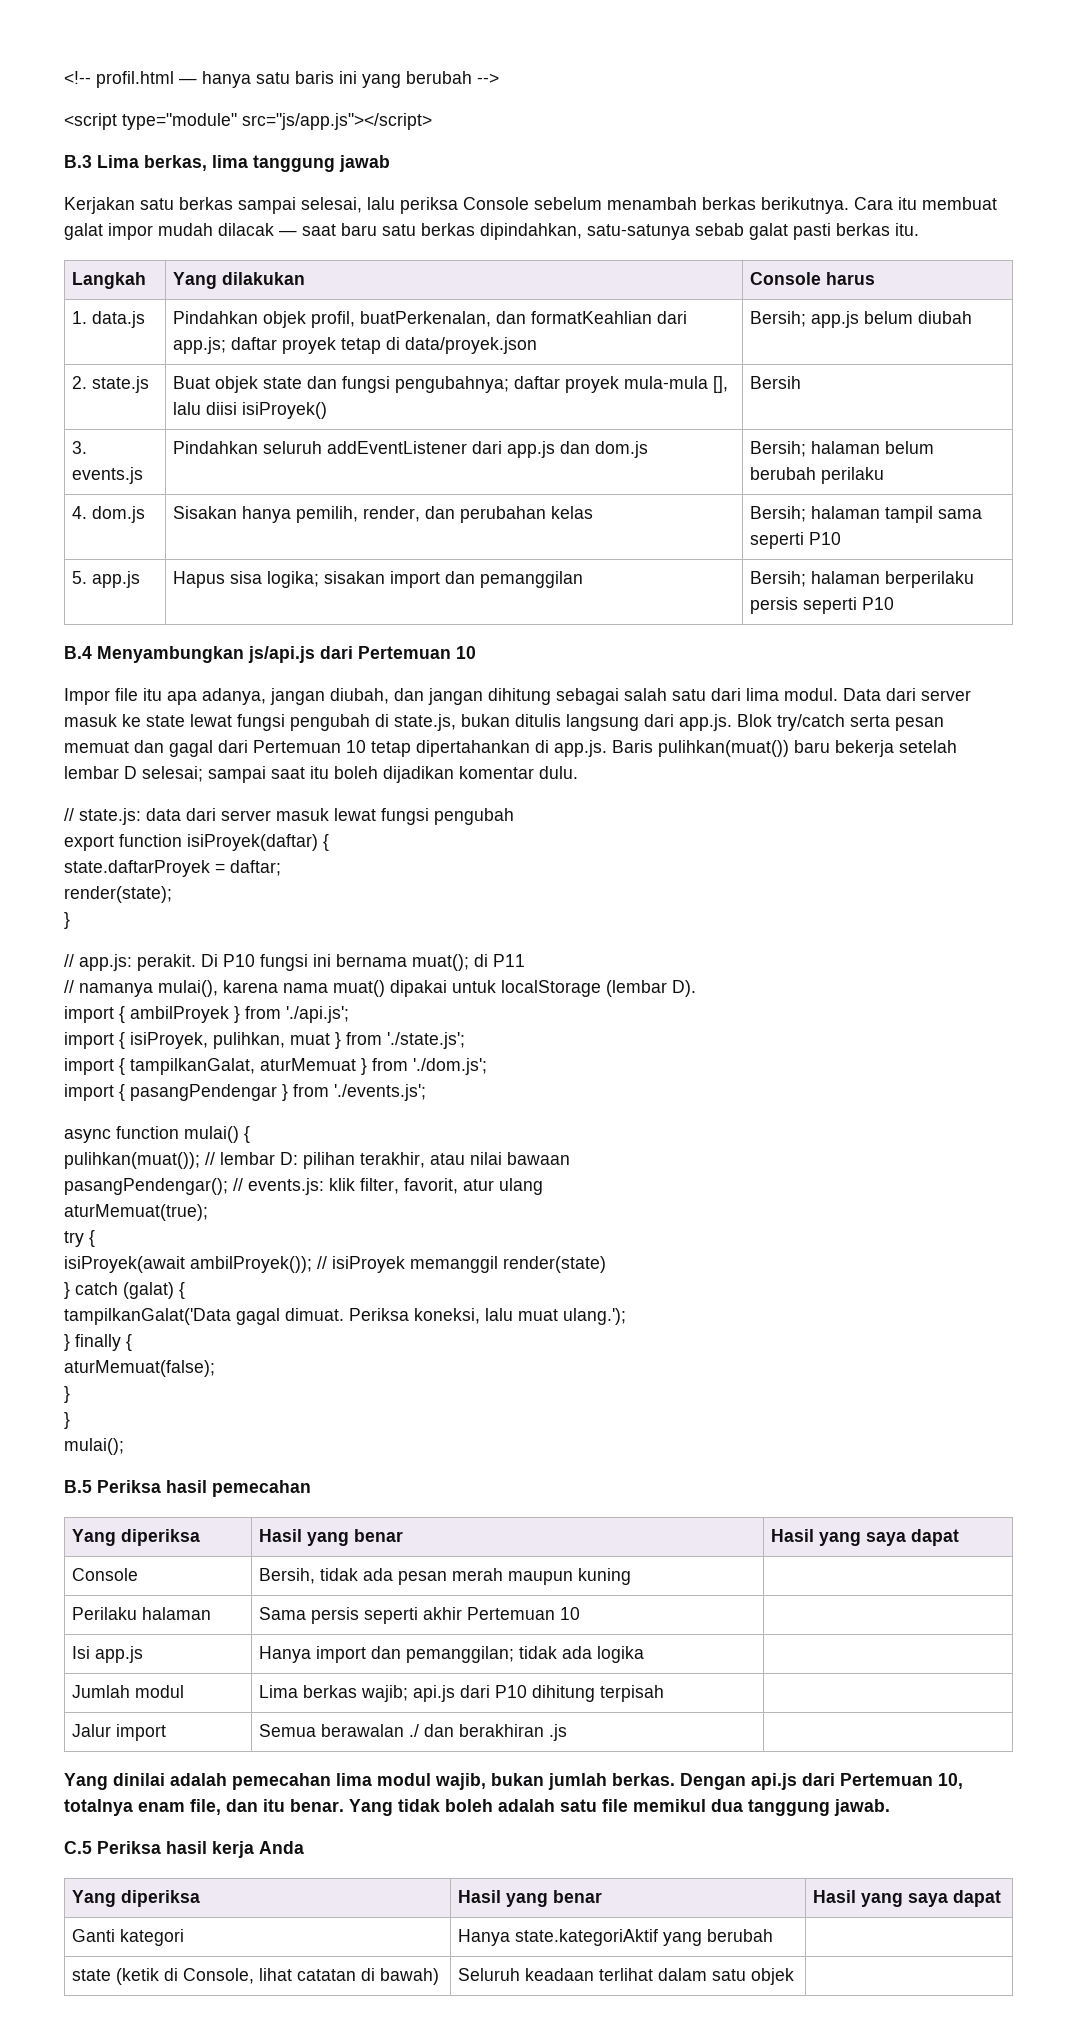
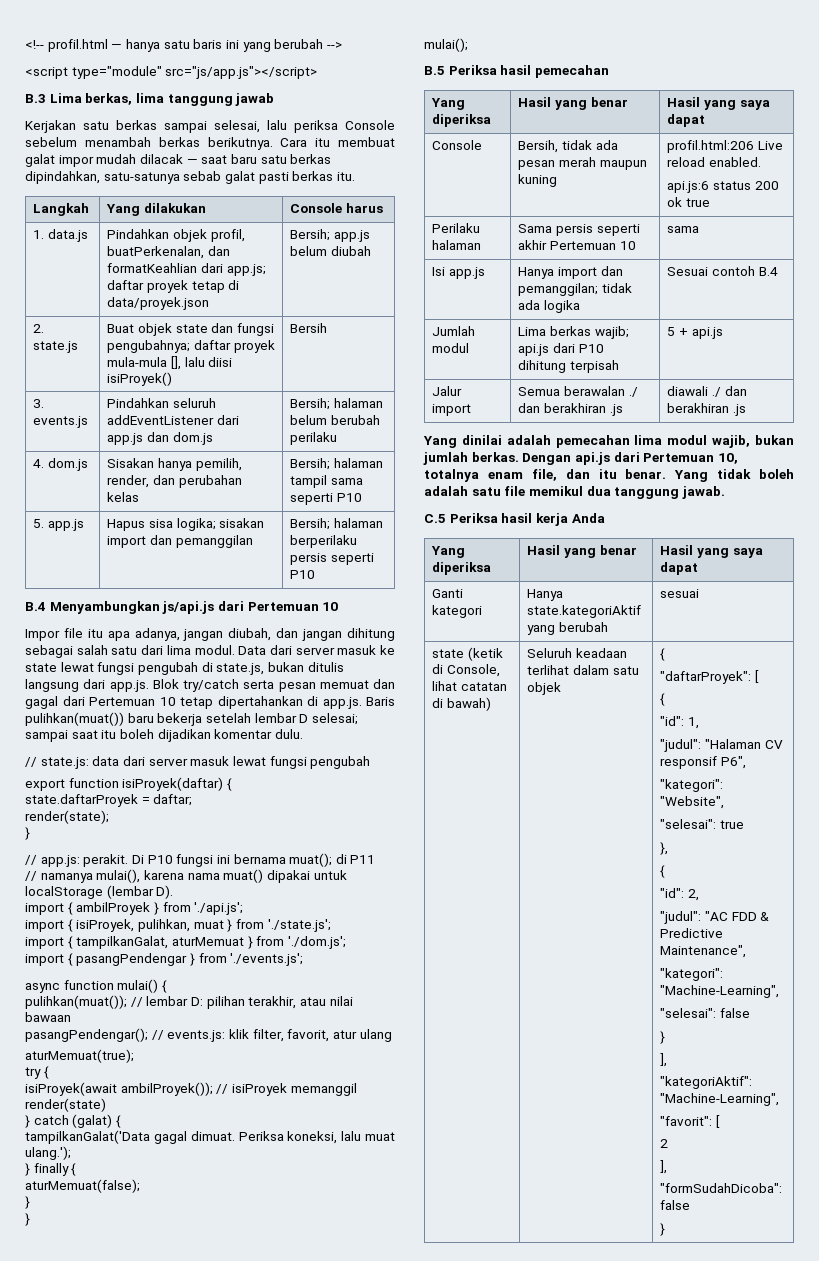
- Console | Bersih, tidak ada pesan merah maupun kuning |
+ Console | Bersih, tidak ada pesan merah maupun kuning | profil.html:206 Live reload enabled.
+ api.js:6 status 200 ok true
- Perilaku halaman | Sama persis seperti akhir Pertemuan 10 |
+ Perilaku halaman | Sama persis seperti akhir Pertemuan 10 | sama
- Isi app.js | Hanya import dan pemanggilan; tidak ada logika |
+ Isi app.js | Hanya import dan pemanggilan; tidak ada logika | Sesuai contoh B.4
- Jumlah modul | Lima berkas wajib; api.js dari P10 dihitung terpisah |
+ Jumlah modul | Lima berkas wajib; api.js dari P10 dihitung terpisah | 5 + api.js
- Jalur import | Semua berawalan ./ dan berakhiran .js |
+ Jalur import | Semua berawalan ./ dan berakhiran .js | diawali ./ dan berakhiran .js
- Ganti kategori | Hanya state.kategoriAktif yang berubah |
+ Ganti kategori | Hanya state.kategoriAktif yang berubah | sesuai
- Seluruh keadaan terlihat dalam satu objek
+ Seluruh keadaan terlihat dalam satu objek | {
+ "daftarProyek": [
+ {
+ "id": 1,
+ "judul": "Halaman CV responsif P6",
+ "kategori": "Website",
+ "selesai": true
+ },
+ {
+ "id": 2,
+ "judul": "AC FDD & Predictive Maintenance",
+ "kategori": "Machine-Learning",
+ "selesai": false
+ }
+ ],
+ "kategoriAktif": "Machine-Learning",
+ "favorit": [
+ 2
+ ],
+ "formSudahDicoba": false
+ }

